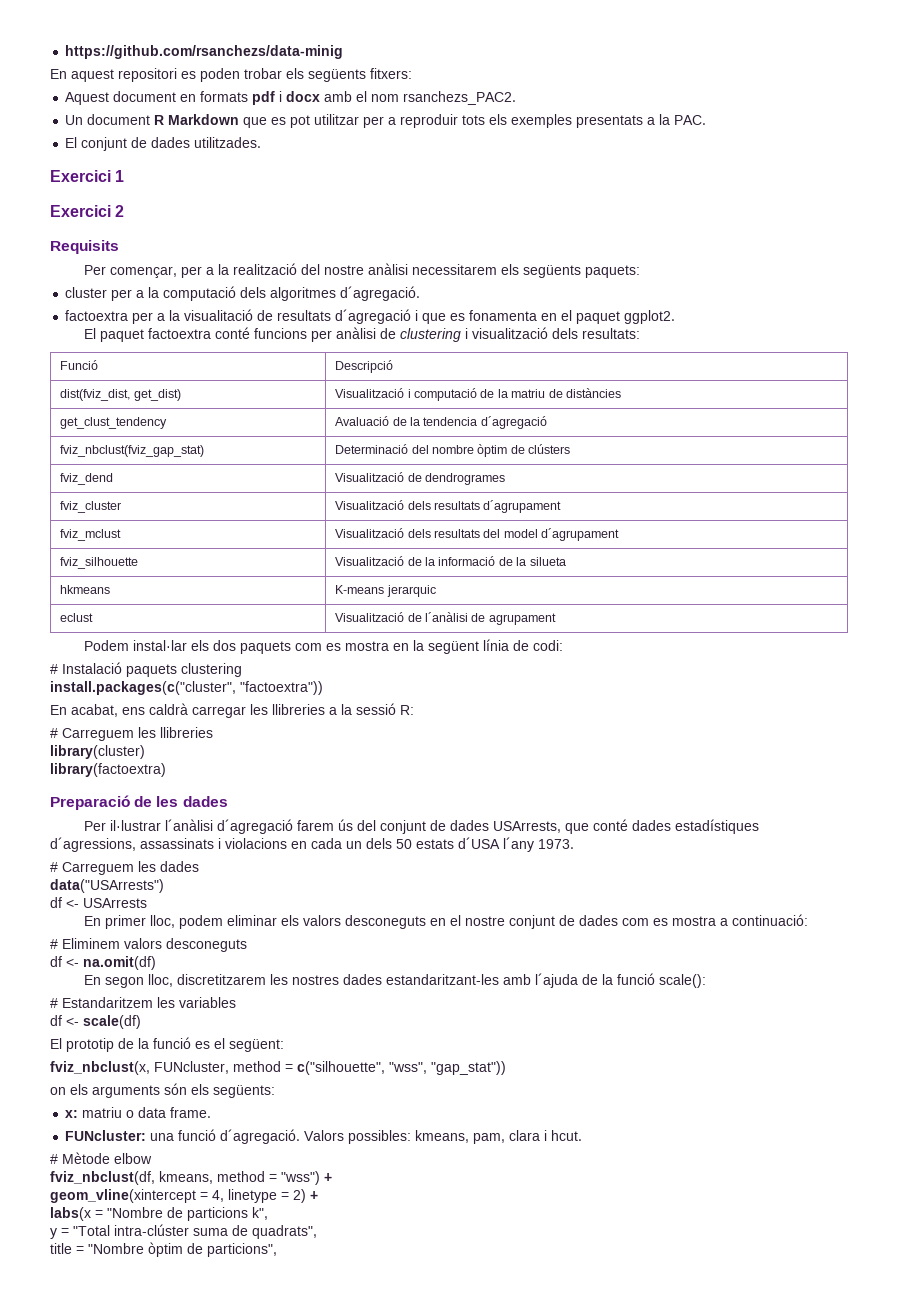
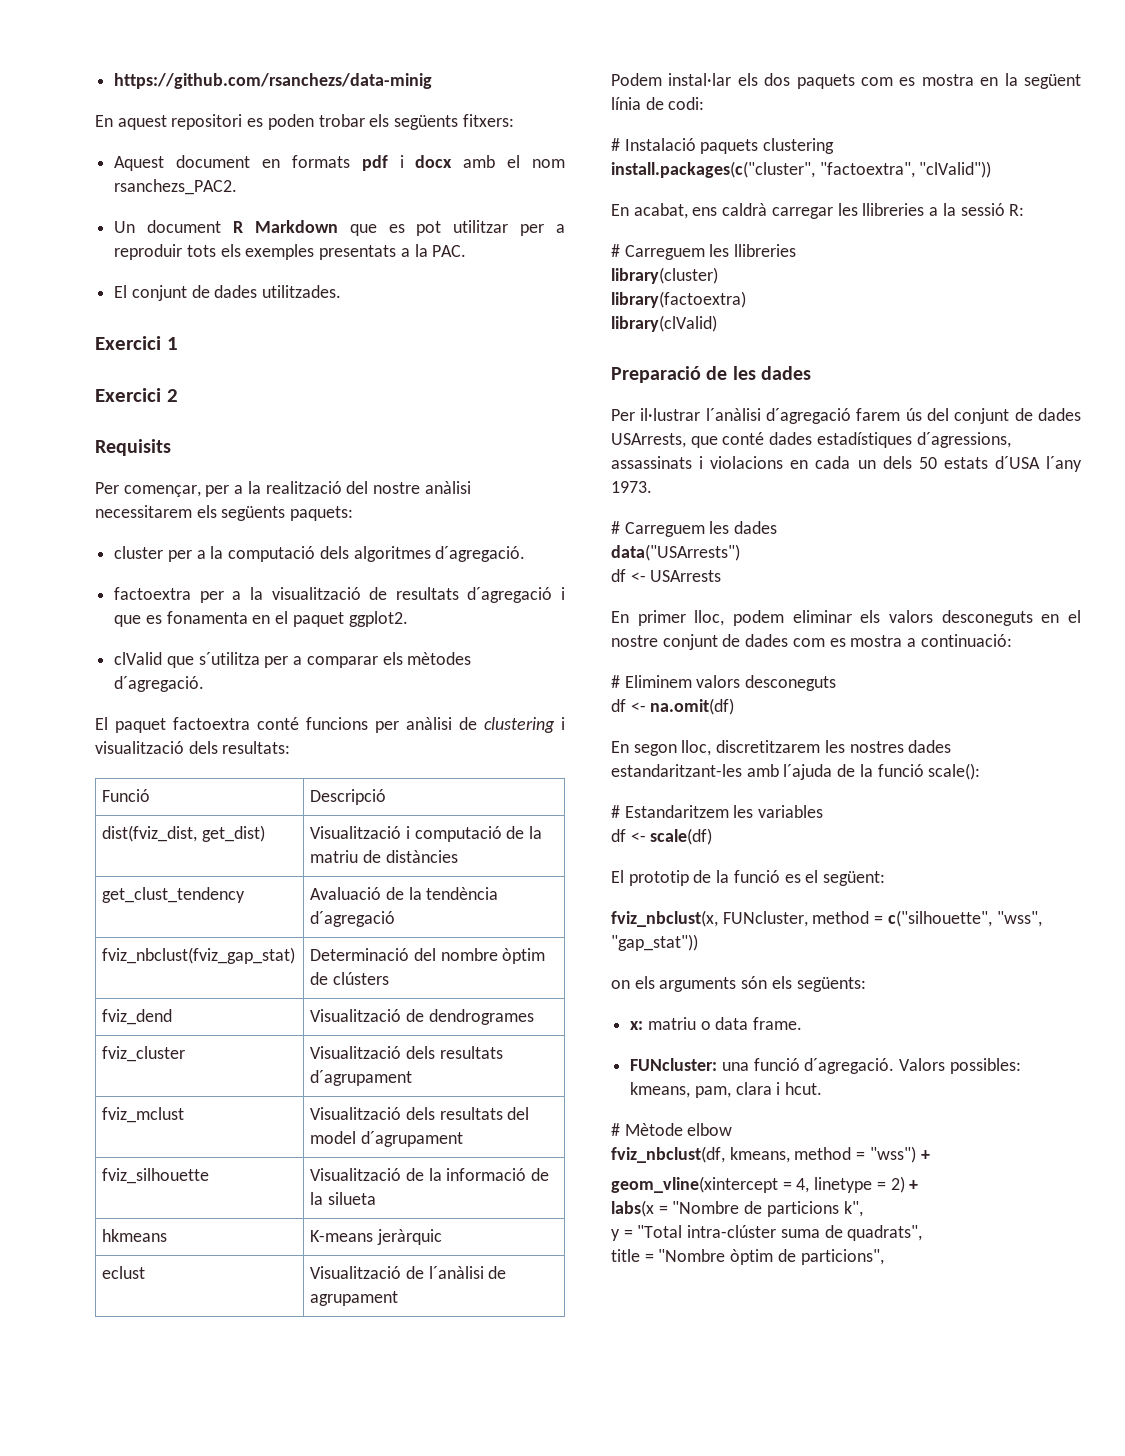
- factoextra per a la visualitació de resultats d´agregació i que es fonamenta en el paquet ggplot2.
+ factoextra per a la visualització de resultats d´agregació i que es fonamenta en el paquet ggplot2.
+ clValid que s´utilitza per a comparar els mètodes d´agregació.
- get_clust_tendency | Avaluació de la tendencia d´agregació
+ get_clust_tendency | Avaluació de la tendència d´agregació
- hkmeans | K-means jerarquic
+ hkmeans | K-means jeràrquic
- install.packages(c("cluster", "factoextra"))
+ install.packages(c("cluster", "factoextra", "clValid"))
+ library(clValid)

